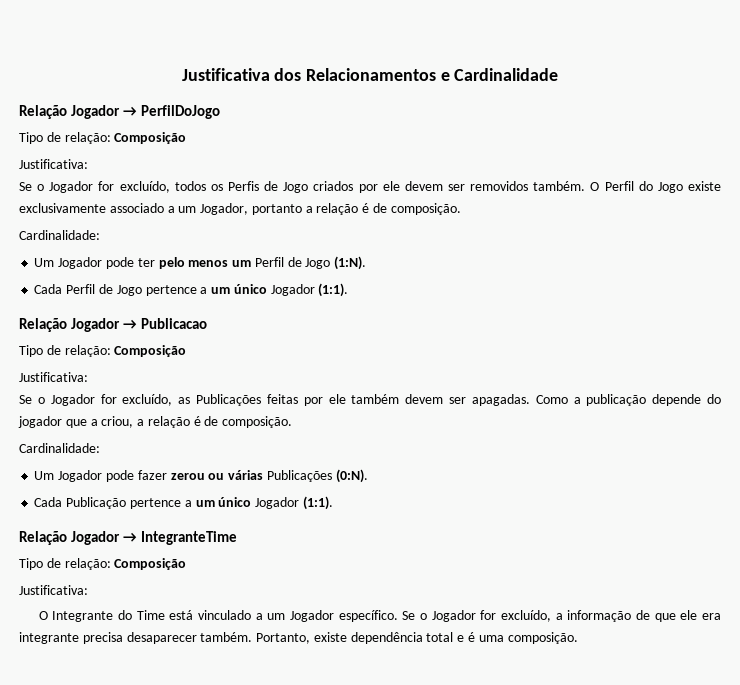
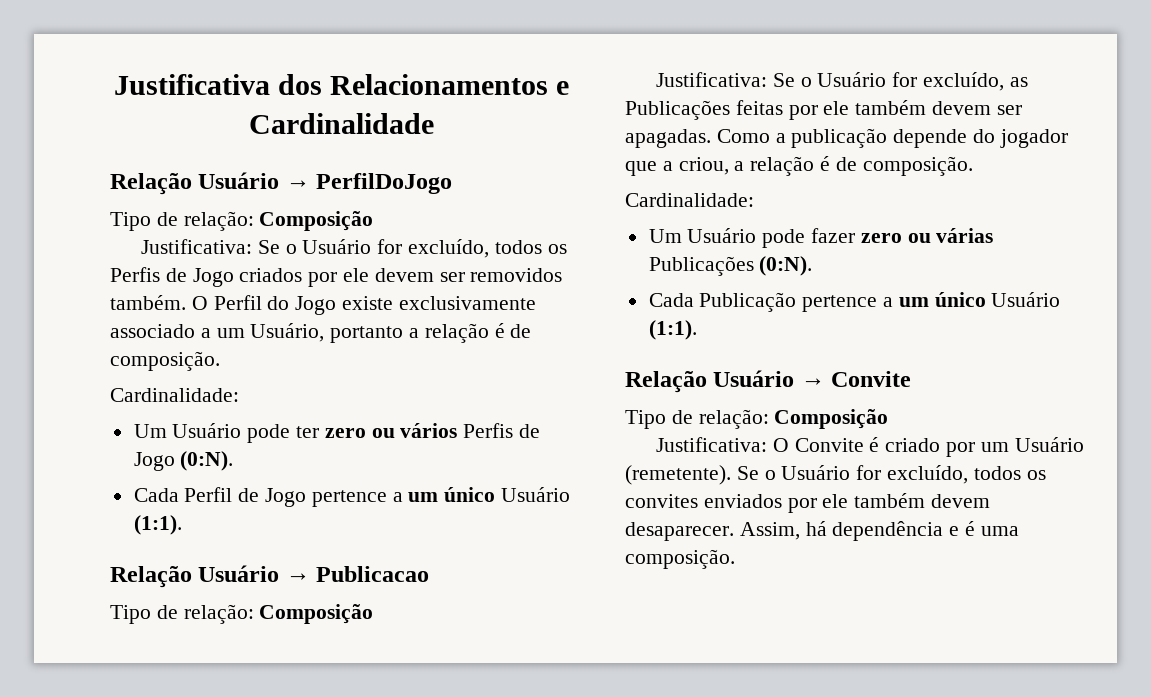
- Relação Jogador → PerfilDoJogo
+ Relação Usuário → PerfilDoJogo
  Tipo de relação: Composição
- Justificativa:
- Se o Jogador for excluído, todos os Perfis de Jogo criados por ele devem ser removidos também.
+ Justificativa: Se o Usuário for excluído, todos os Perfis de Jogo criados por ele devem ser removidos também.
- O Perfil do Jogo existe exclusivamente associado a um Jogador, portanto a relação é de composição.
+ O Perfil do Jogo existe exclusivamente associado a um Usuário, portanto a relação é de composição.
- Um Jogador pode ter pelo menos um Perfil de Jogo (1:N).
+ Um Usuário pode ter zero ou vários Perfis de Jogo (0:N).
- Cada Perfil de Jogo pertence a um único Jogador (1:1).
- Relação Jogador → Publicacao
+ Cada Perfil de Jogo pertence a um único Usuário (1:1).
+ Relação Usuário → Publicacao
  Tipo de relação: Composição
- Justificativa:
- Se o Jogador for excluído, as Publicações feitas por ele também devem ser apagadas.
+ Justificativa: Se o Usuário for excluído, as Publicações feitas por ele também devem ser apagadas.
- Um Jogador pode fazer zerou ou várias Publicações (0:N).
+ Um Usuário pode fazer zero ou várias Publicações (0:N).
- Cada Publicação pertence a um único Jogador (1:1).
- Relação Jogador → IntegranteTime
+ Cada Publicação pertence a um único Usuário (1:1).
+ Relação Usuário → Convite
  Tipo de relação: Composição
- Justificativa:
- O Integrante do Time está vinculado a um Jogador específico. Se o Jogador for excluído, a informação de que ele era integrante precisa desaparecer também. Portanto, existe dependência total e é uma composição.
+ Justificativa: O Convite é criado por um Usuário (remetente). Se o Usuário for excluído, todos os convites enviados por ele também devem desaparecer. Assim, há dependência e é uma composição.

